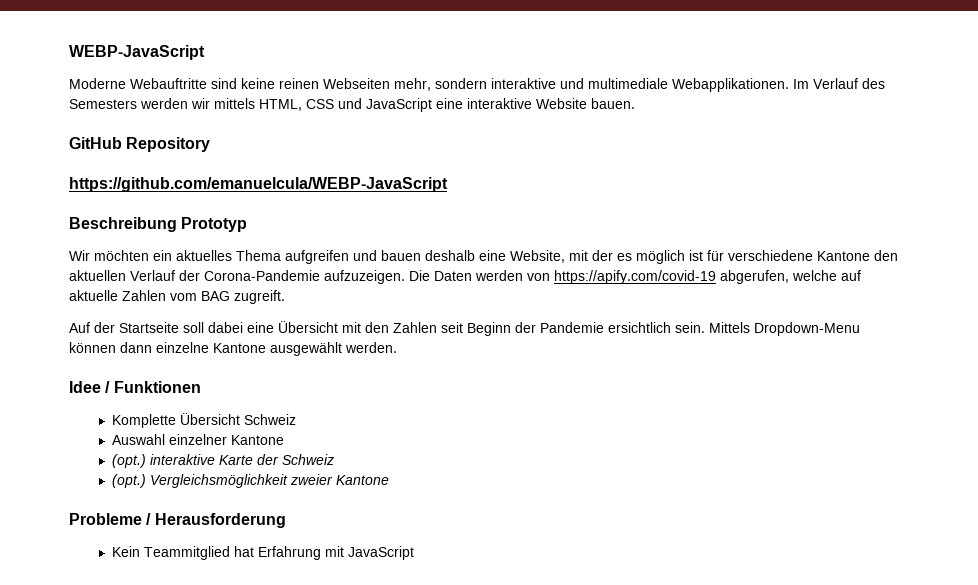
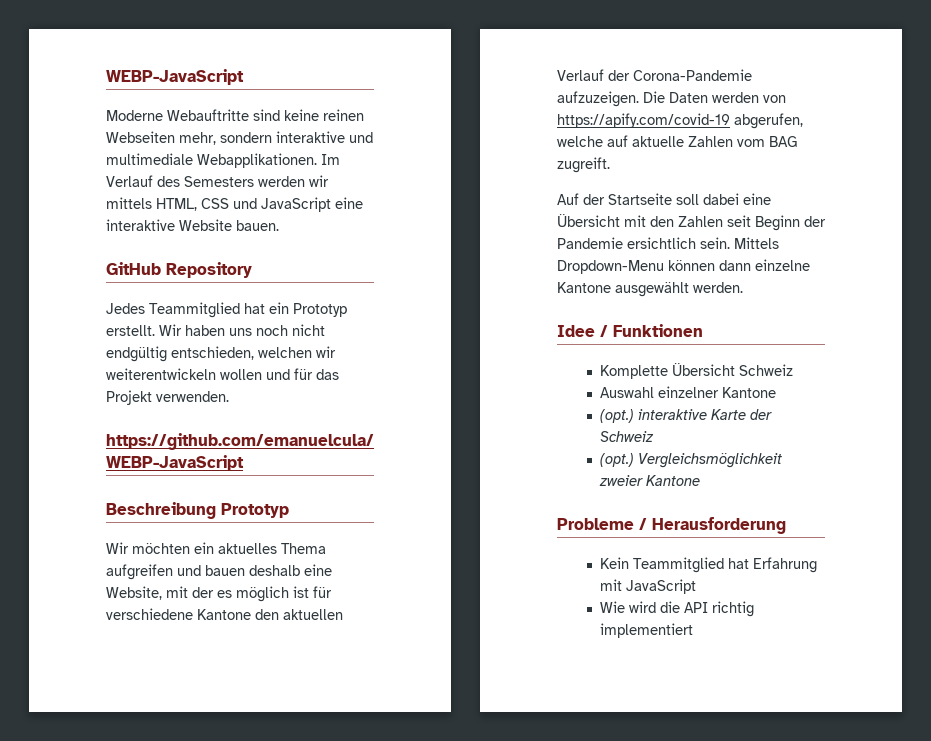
+ Jedes Teammitglied hat ein Prototyp erstellt. Wir haben uns noch nicht endgültig entschieden, welchen wir weiterentwickeln wollen und für das Projekt verwenden.
+ Wie wird die API richtig implementiert

